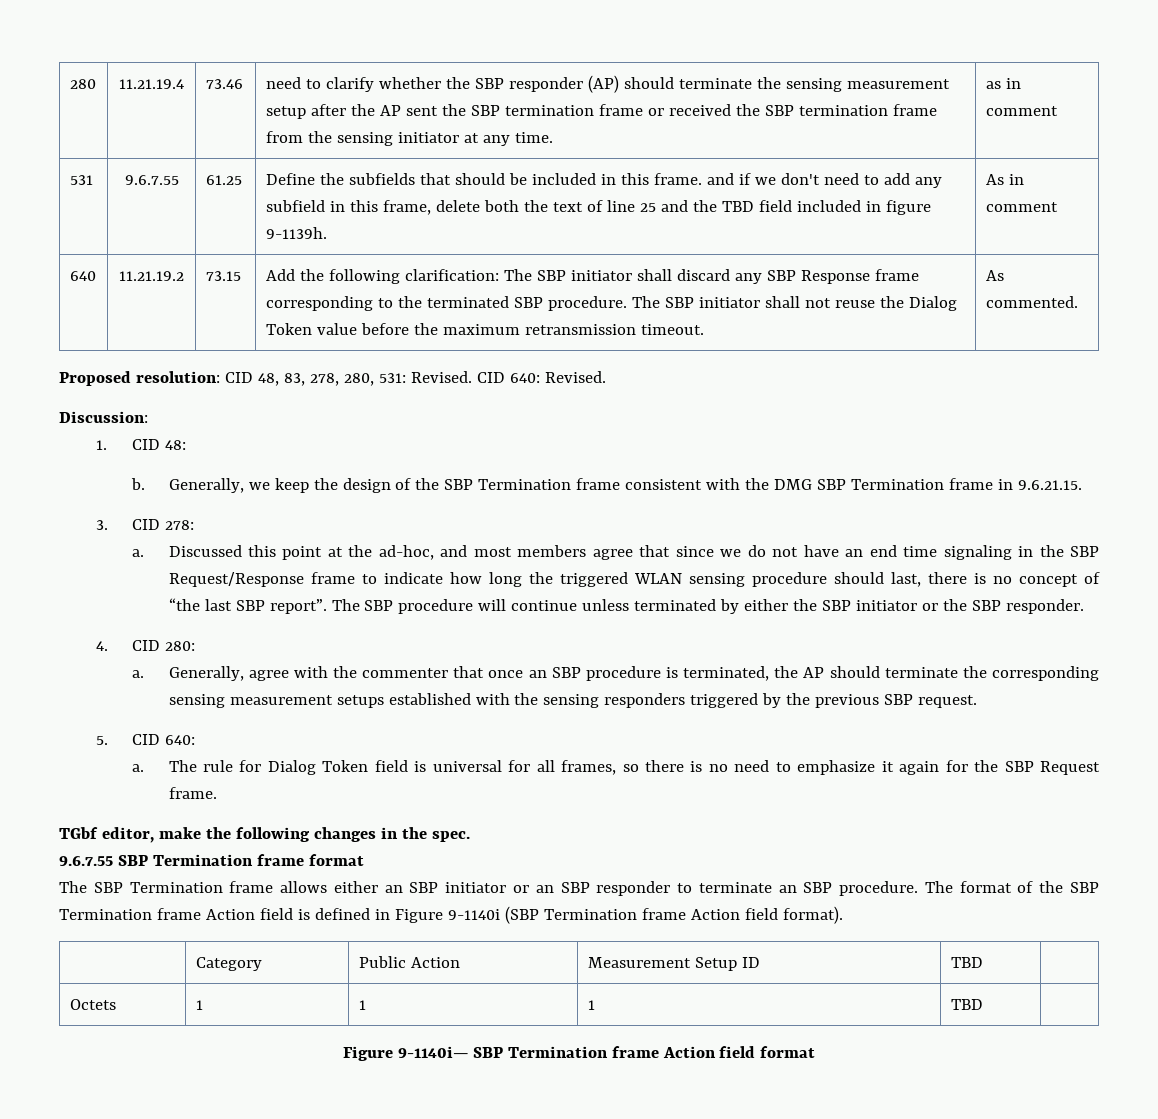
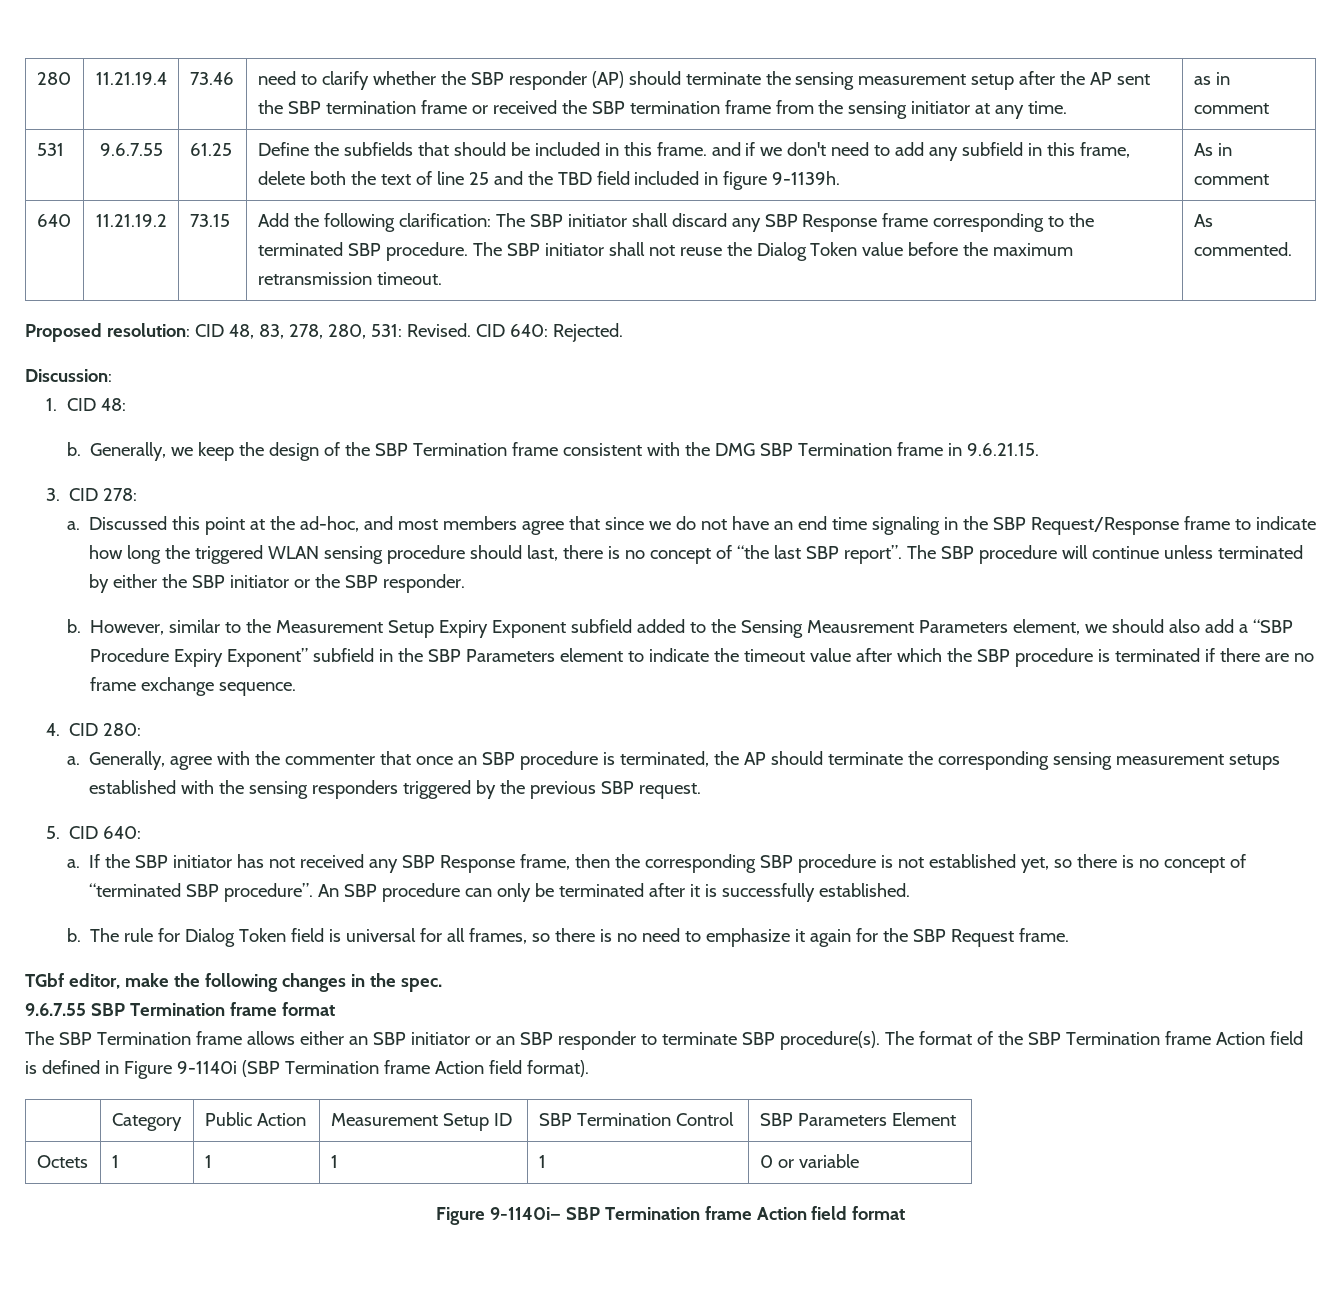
- CID 640: Revised.
+ CID 640: Rejected.
+ b. However, similar to the Measurement Setup Expiry Exponent subfield added to the Sensing Meausrement Parameters element, we should also add a “SBP Procedure Expiry Exponent” subfield in the SBP Parameters element to indicate the timeout value after which the SBP procedure is terminated if there are no frame exchange sequence.
+ If the SBP initiator has not received any SBP Response frame, then the corresponding SBP procedure is not established yet, so there is no concept of “terminated SBP procedure”. An SBP procedure can only be terminated after it is successfully established.
+ b.
- The SBP Termination frame allows either an SBP initiator or an SBP responder to terminate an SBP procedure.
+ The SBP Termination frame allows either an SBP initiator or an SBP responder to terminate SBP procedure(s).
- | Category | Public Action | Measurement Setup ID | TBD |
+ | Category | Public Action | Measurement Setup ID | SBP Termination Control | SBP Parameters Element
- Octets | 1 | 1 | 1 | TBD |
+ Octets | 1 | 1 | 1 | 1 | 0 or variable

